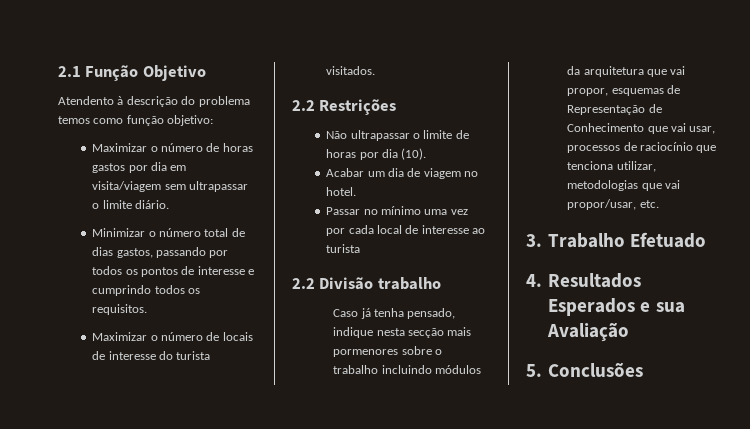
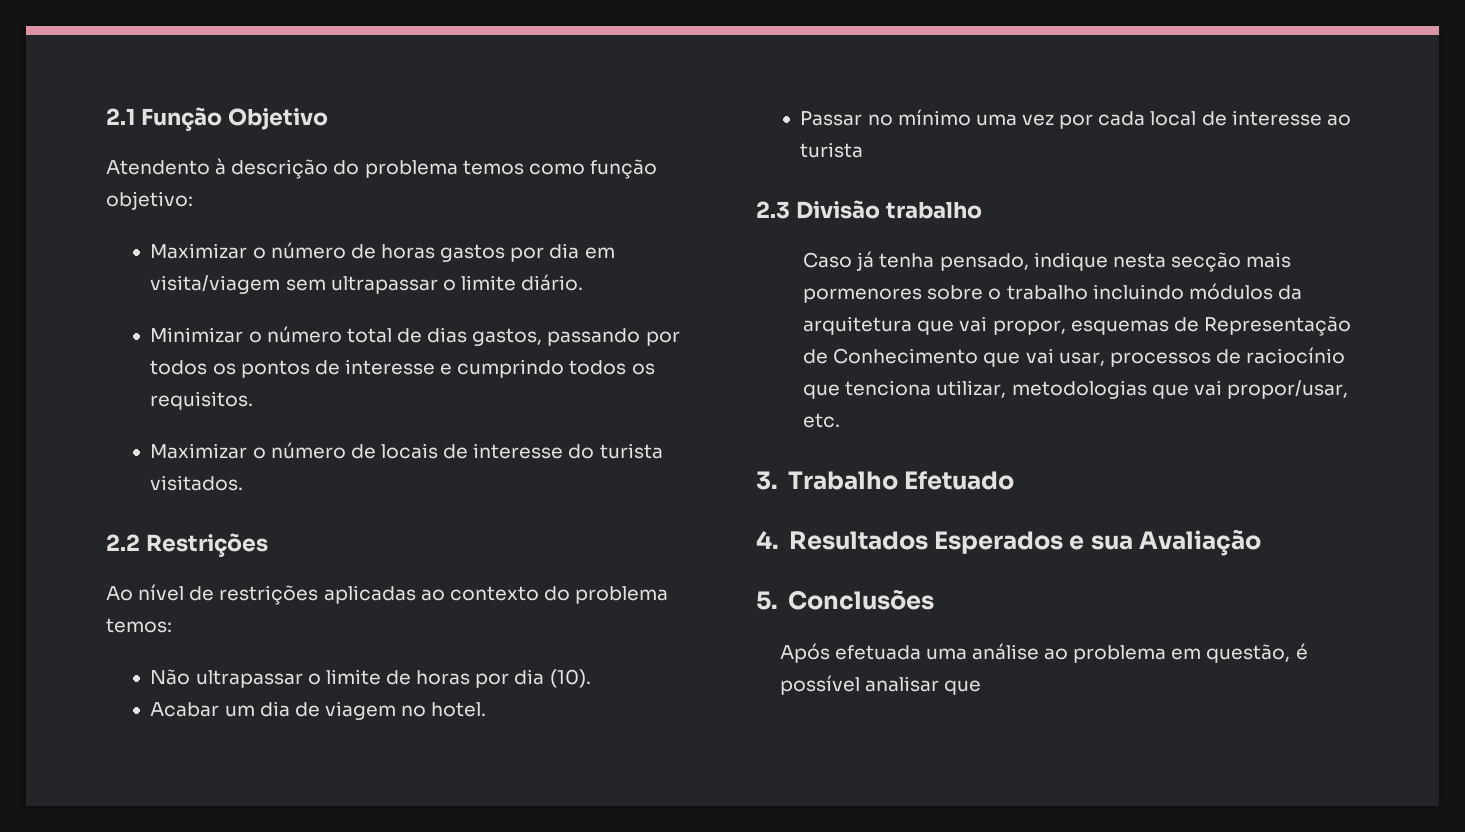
+ Ao nível de restrições aplicadas ao contexto do problema temos:
- 2.2 Divisão trabalho
+ 2.3 Divisão trabalho
+ Após efetuada uma análise ao problema em questão, é possível analisar que

